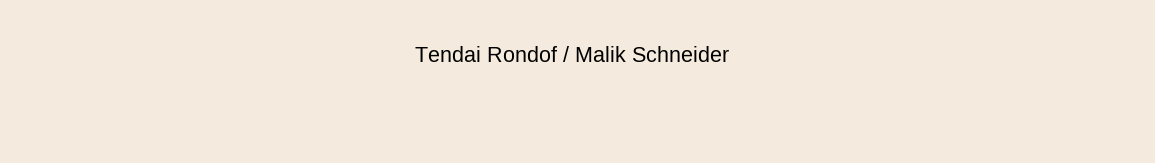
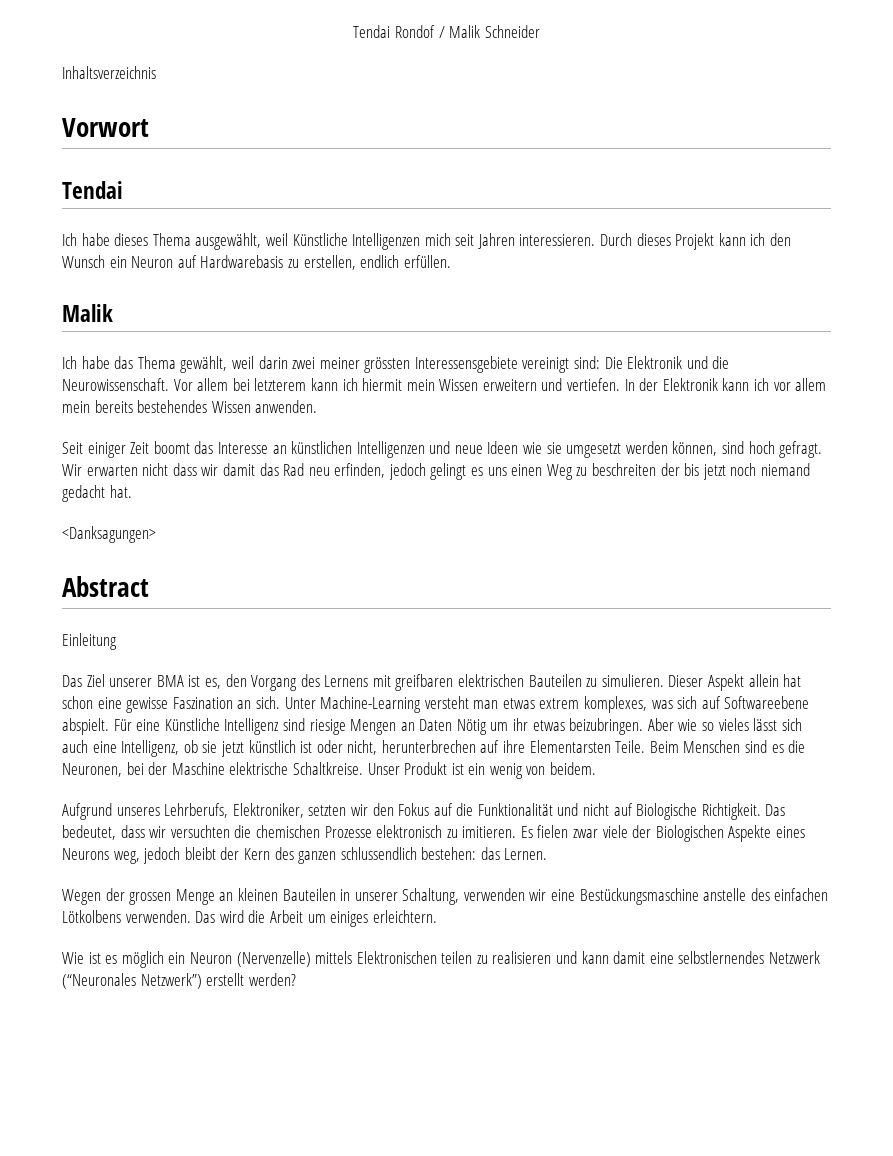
+ Inhaltsverzeichnis
+ Vorwort
+ Tendai
+ Ich habe dieses Thema ausgewählt, weil Künstliche Intelligenzen mich seit Jahren interessieren. Durch dieses Projekt kann ich den Wunsch ein Neuron auf Hardwarebasis zu erstellen, endlich erfüllen.
+ Malik
+ Ich habe das Thema gewählt, weil darin zwei meiner grössten Interessensgebiete vereinigt sind: Die Elektronik und die Neurowissenschaft. Vor allem bei letzterem kann ich hiermit mein Wissen erweitern und vertiefen. In der Elektronik kann ich vor allem mein bereits bestehendes Wissen anwenden.
+ Seit einiger Zeit boomt das Interesse an künstlichen Intelligenzen und neue Ideen wie sie umgesetzt werden können, sind hoch gefragt. Wir erwarten nicht dass wir damit das Rad neu erfinden, jedoch gelingt es uns einen Weg zu beschreiten der bis jetzt noch niemand gedacht hat.
+ <Danksagungen>
+ Abstract
+ Einleitung
+ Das Ziel unserer BMA ist es, den Vorgang des Lernens mit greifbaren elektrischen Bauteilen zu simulieren. Dieser Aspekt allein hat schon eine gewisse Faszination an sich. Unter Machine-Learning versteht man etwas extrem komplexes, was sich auf Softwareebene abspielt. Für eine Künstliche Intelligenz sind riesige Mengen an Daten Nötig um ihr etwas beizubringen. Aber wie so vieles lässt sich auch eine Intelligenz, ob sie jetzt künstlich ist oder nicht, herunterbrechen auf ihre Elementarsten Teile. Beim Menschen sind es die Neuronen, bei der Maschine elektrische Schaltkreise. Unser Produkt ist ein wenig von beidem.
+ Aufgrund unseres Lehrberufs, Elektroniker, setzten wir den Fokus auf die Funktionalität und nicht auf Biologische Richtigkeit. Das bedeutet, dass wir versuchten die chemischen Prozesse elektronisch zu imitieren. Es fielen zwar viele der Biologischen Aspekte eines Neurons weg, jedoch bleibt der Kern des ganzen schlussendlich bestehen: das Lernen.
+ Wegen der grossen Menge an kleinen Bauteilen in unserer Schaltung, verwenden wir eine Bestückungsmaschine anstelle des einfachen Lötkolbens verwenden. Das wird die Arbeit um einiges erleichtern.
+ Wie ist es möglich ein Neuron (Nervenzelle) mittels Elektronischen teilen zu realisieren und kann damit eine selbstlernendes Netzwerk (“Neuronales Netzwerk”) erstellt werden?

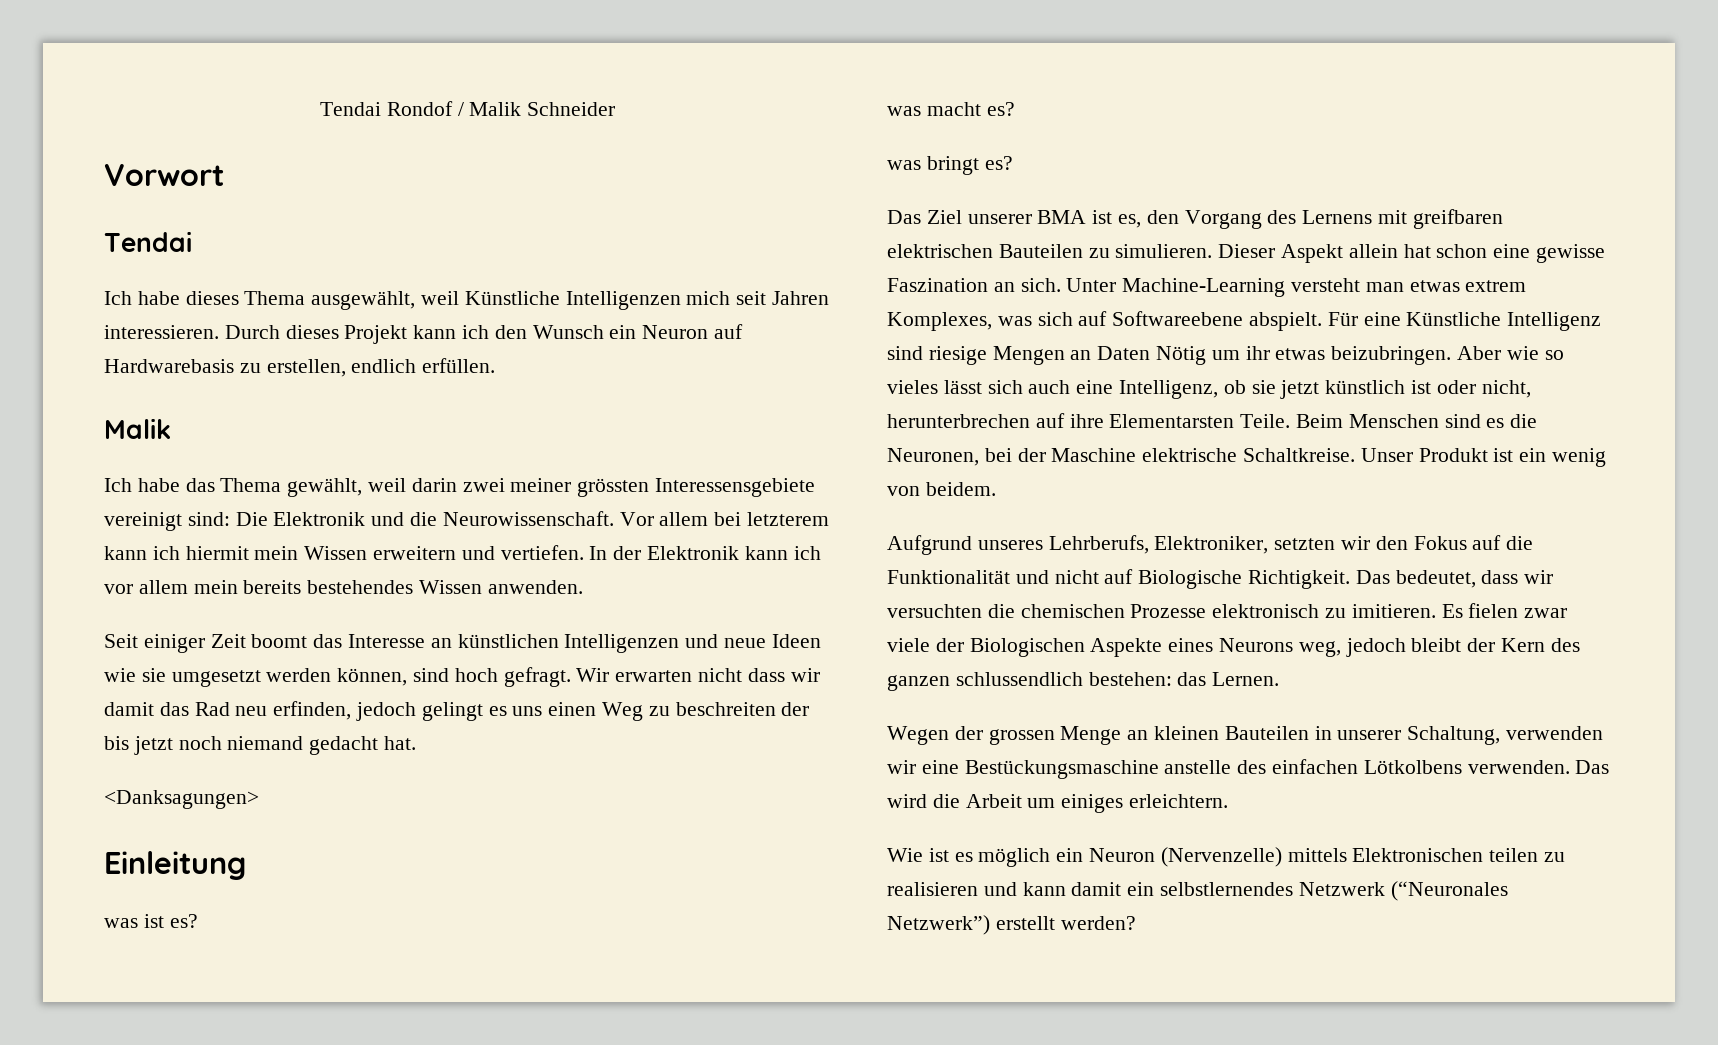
- Inhaltsverzeichnis
- Abstract
  Einleitung
+ was ist es?
+ was macht es?
+ was bringt es?
- Unter Machine-Learning versteht man etwas extrem komplexes, was sich auf Softwareebene abspielt.
+ Unter Machine-Learning versteht man etwas extrem Komplexes, was sich auf Softwareebene abspielt.
- Wie ist es möglich ein Neuron (Nervenzelle) mittels Elektronischen teilen zu realisieren und kann damit eine selbstlernendes Netzwerk (“Neuronales Netzwerk”) erstellt werden?
+ Wie ist es möglich ein Neuron (Nervenzelle) mittels Elektronischen teilen zu realisieren und kann damit ein selbstlernendes Netzwerk (“Neuronales Netzwerk”) erstellt werden?

